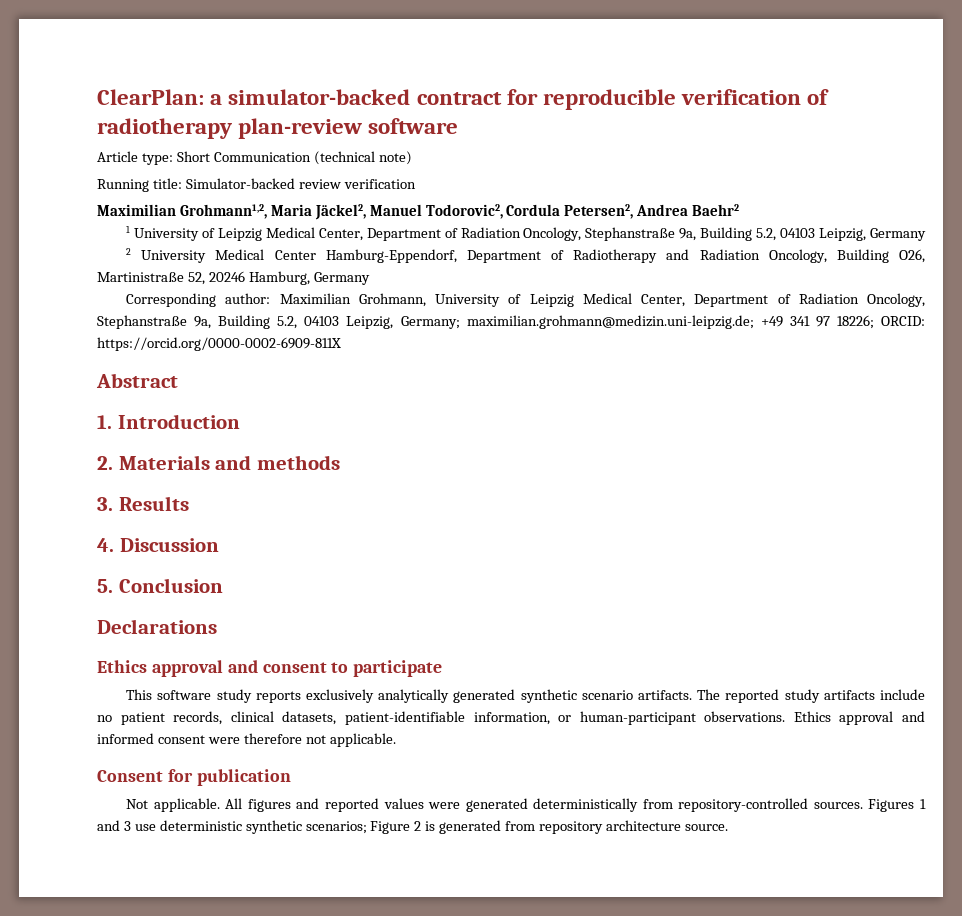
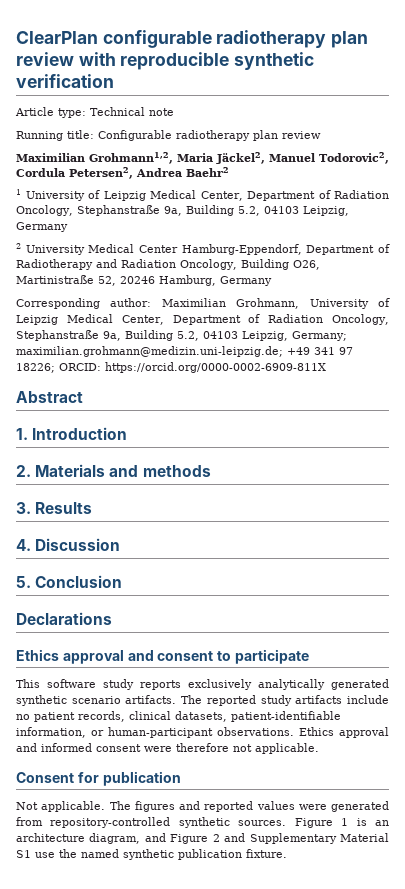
- ClearPlan: a simulator-backed contract for reproducible verification of radiotherapy plan-review software
- Article type: Short Communication (technical note)
+ ClearPlan configurable radiotherapy plan review with reproducible synthetic verification
+ Article type: Technical note
- Running title: Simulator-backed review verification
+ Running title: Configurable radiotherapy plan review
- All figures and reported values were generated deterministically from repository-controlled sources. Figures 1 and 3 use deterministic synthetic scenarios; Figure 2 is generated from repository architecture source.
+ The figures and reported values were generated from repository-controlled synthetic sources. Figure 1 is an architecture diagram, and Figure 2 and Supplementary Material S1 use the named synthetic publication fixture.

